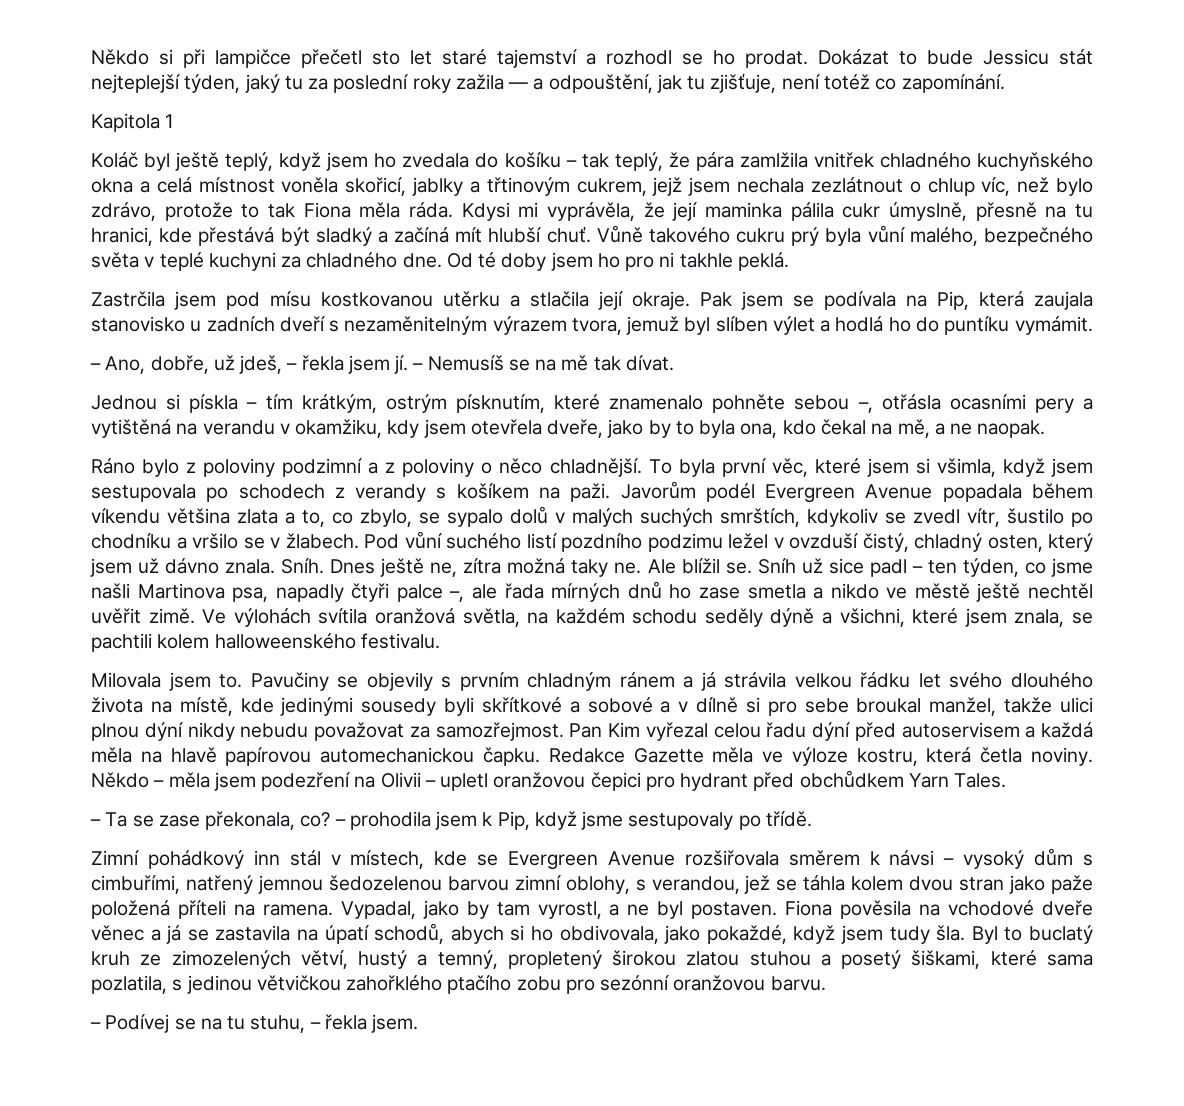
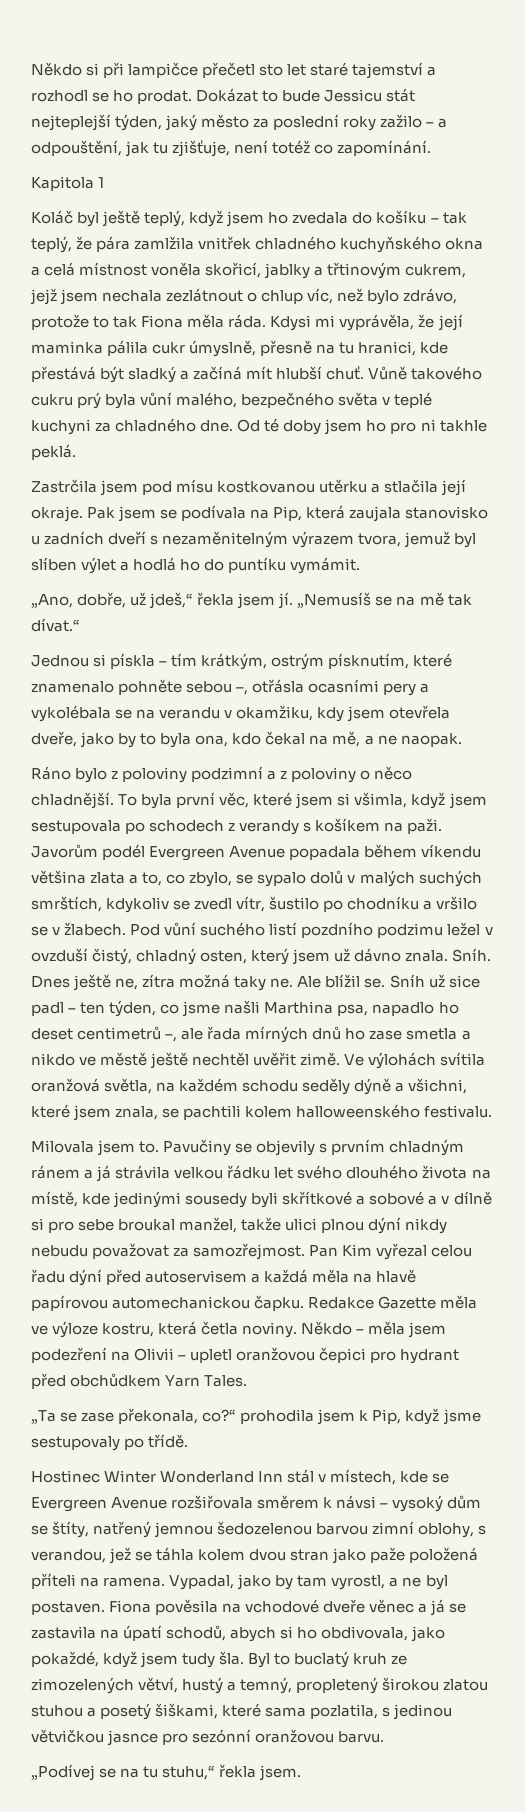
- Dokázat to bude Jessicu stát nejteplejší týden, jaký tu za poslední roky zažila — a odpouštění, jak tu zjišťuje, není totéž co zapomínání.
+ Dokázat to bude Jessicu stát nejteplejší týden, jaký město za poslední roky zažilo – a odpouštění, jak tu zjišťuje, není totéž co zapomínání.
- – Ano, dobře, už jdeš, – řekla jsem jí.
+ „Ano, dobře, už jdeš,“ řekla jsem jí.
- – Nemusíš se na mě tak dívat.
+ „Nemusíš se na mě tak dívat.“
- Jednou si pískla – tím krátkým, ostrým písknutím, které znamenalo pohněte sebou –, otřásla ocasními pery a vytištěná na verandu v okamžiku, kdy jsem otevřela dveře, jako by to byla ona, kdo čekal na mě, a ne naopak.
+ Jednou si pískla – tím krátkým, ostrým písknutím, které znamenalo pohněte sebou –, otřásla ocasními pery a vykolébala se na verandu v okamžiku, kdy jsem otevřela dveře, jako by to byla ona, kdo čekal na mě, a ne naopak.
- Sníh už sice padl – ten týden, co jsme našli Martinova psa, napadly čtyři palce –, ale řada mírných dnů ho zase smetla a nikdo ve městě ještě nechtěl uvěřit zimě.
+ Sníh už sice padl – ten týden, co jsme našli Marthina psa, napadlo ho deset centimetrů –, ale řada mírných dnů ho zase smetla a nikdo ve městě ještě nechtěl uvěřit zimě.
- – Ta se zase překonala, co? – prohodila jsem k Pip, když jsme sestupovaly po třídě.
+ „Ta se zase překonala, co?“ prohodila jsem k Pip, když jsme sestupovaly po třídě.
- Zimní pohádkový inn stál v místech, kde se Evergreen Avenue rozšiřovala směrem k návsi – vysoký dům s cimbuřími, natřený jemnou šedozelenou barvou zimní oblohy, s verandou, jež se táhla kolem dvou stran jako paže položená příteli na ramena.
+ Hostinec Winter Wonderland Inn stál v místech, kde se Evergreen Avenue rozšiřovala směrem k návsi – vysoký dům se štíty, natřený jemnou šedozelenou barvou zimní oblohy, s verandou, jež se táhla kolem dvou stran jako paže položená příteli na ramena.
- Byl to buclatý kruh ze zimozelených větví, hustý a temný, propletený širokou zlatou stuhou a posetý šiškami, které sama pozlatila, s jedinou větvičkou zahořklého ptačího zobu pro sezónní oranžovou barvu.
+ Byl to buclatý kruh ze zimozelených větví, hustý a temný, propletený širokou zlatou stuhou a posetý šiškami, které sama pozlatila, s jedinou větvičkou jasnce pro sezónní oranžovou barvu.
- – Podívej se na tu stuhu, – řekla jsem.
+ „Podívej se na tu stuhu,“ řekla jsem.

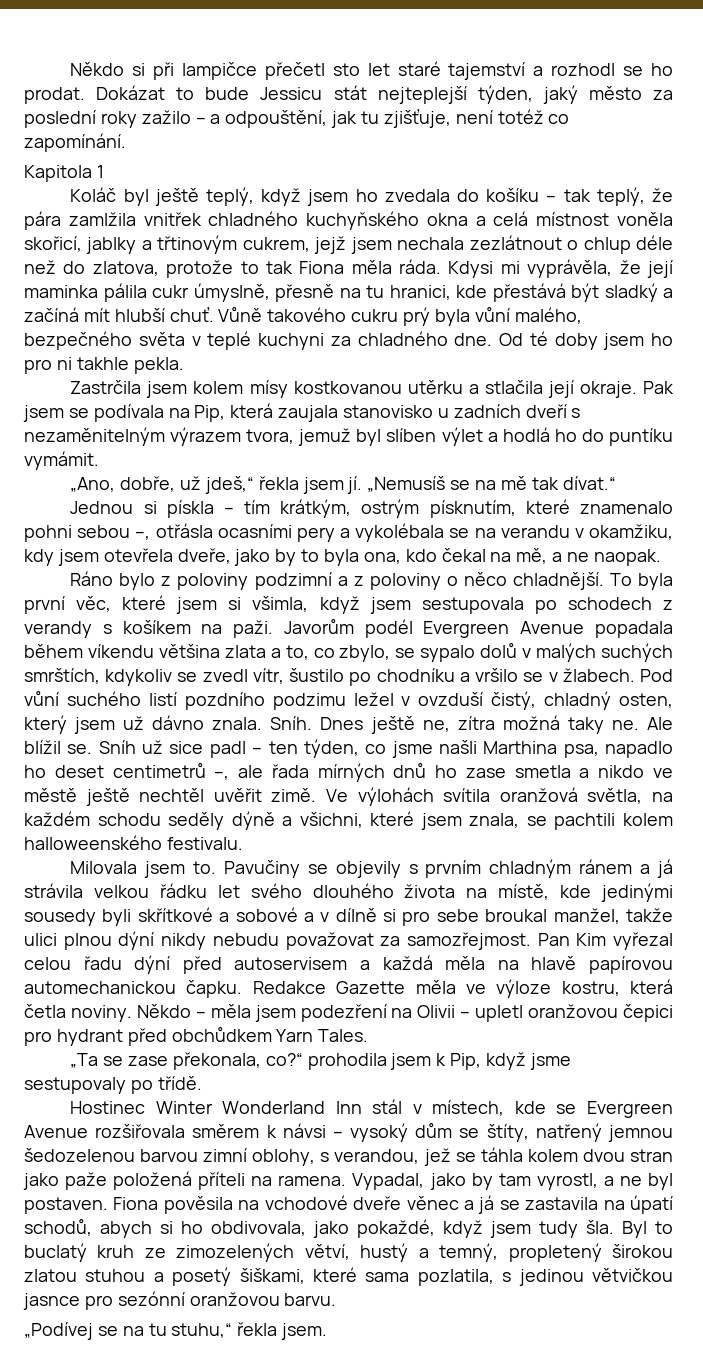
- Koláč byl ještě teplý, když jsem ho zvedala do košíku – tak teplý, že pára zamlžila vnitřek chladného kuchyňského okna a celá místnost voněla skořicí, jablky a třtinovým cukrem, jejž jsem nechala zezlátnout o chlup víc, než bylo zdrávo, protože to tak Fiona měla ráda.
+ Koláč byl ještě teplý, když jsem ho zvedala do košíku – tak teplý, že pára zamlžila vnitřek chladného kuchyňského okna a celá místnost voněla skořicí, jablky a třtinovým cukrem, jejž jsem nechala zezlátnout o chlup déle než do zlatova, protože to tak Fiona měla ráda.
- Od té doby jsem ho pro ni takhle peklá.
+ Od té doby jsem ho pro ni takhle pekla.
- Zastrčila jsem pod mísu kostkovanou utěrku a stlačila její okraje.
+ Zastrčila jsem kolem mísy kostkovanou utěrku a stlačila její okraje.
- Jednou si pískla – tím krátkým, ostrým písknutím, které znamenalo pohněte sebou –, otřásla ocasními pery a vykolébala se na verandu v okamžiku, kdy jsem otevřela dveře, jako by to byla ona, kdo čekal na mě, a ne naopak.
+ Jednou si pískla – tím krátkým, ostrým písknutím, které znamenalo pohni sebou –, otřásla ocasními pery a vykolébala se na verandu v okamžiku, kdy jsem otevřela dveře, jako by to byla ona, kdo čekal na mě, a ne naopak.

